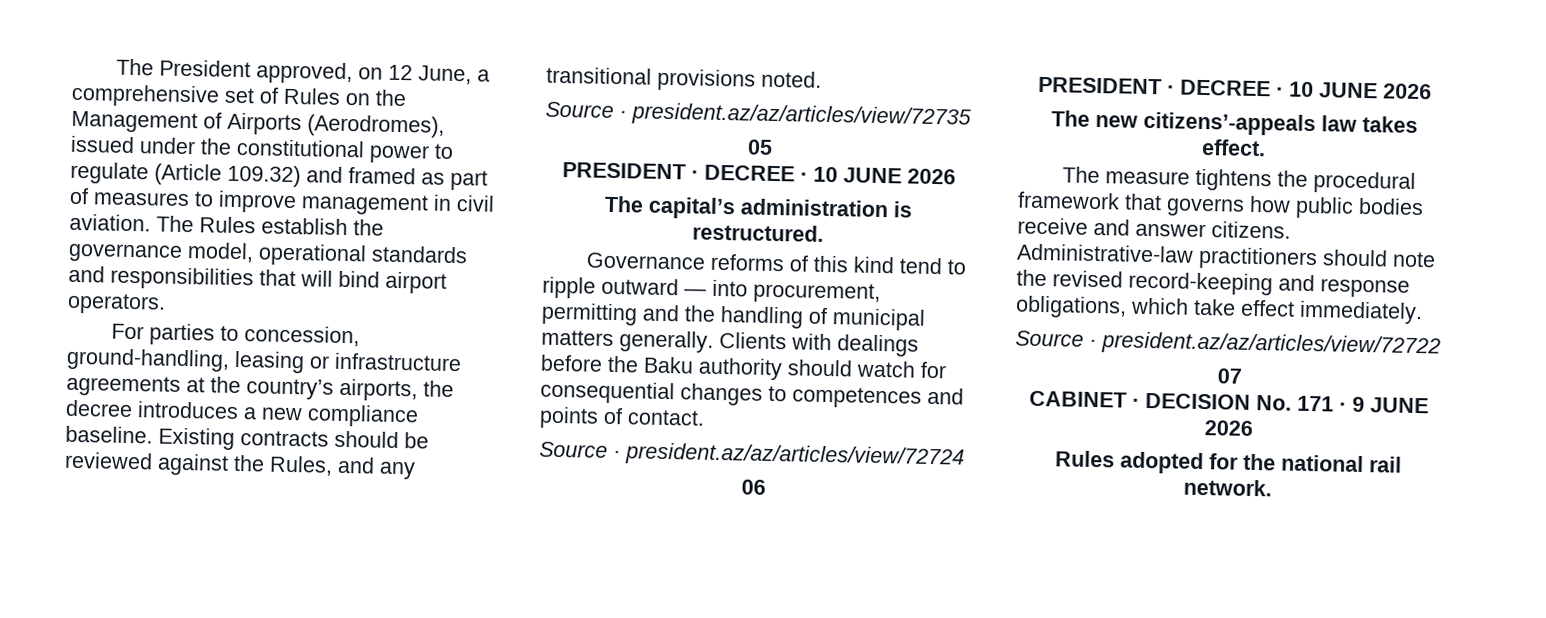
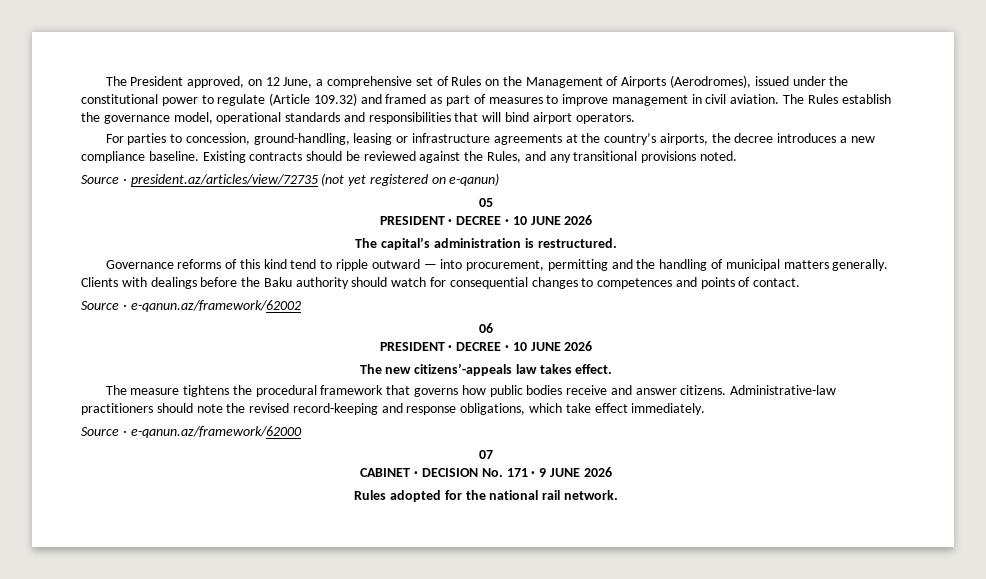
- Source · president.az/az/articles/view/72735
+ Source · president.az/articles/view/72735 (not yet registered on e-qanun)
- Source · president.az/az/articles/view/72724
+ Source · e-qanun.az/framework/62002
- Source · president.az/az/articles/view/72722
+ Source · e-qanun.az/framework/62000

